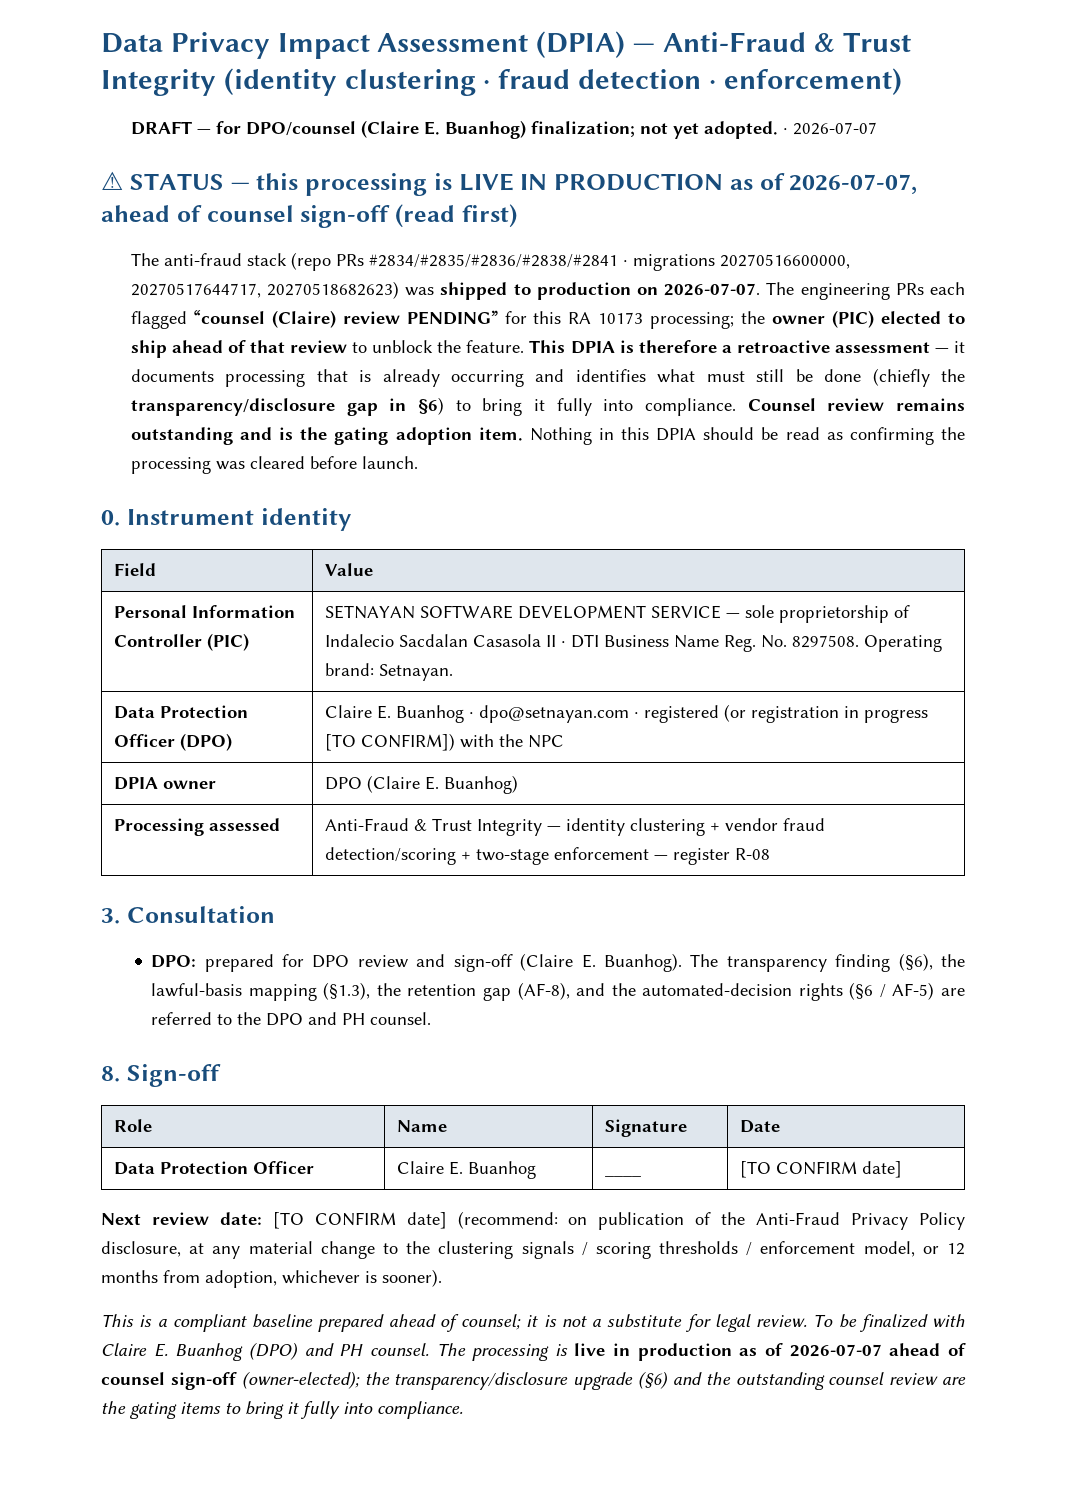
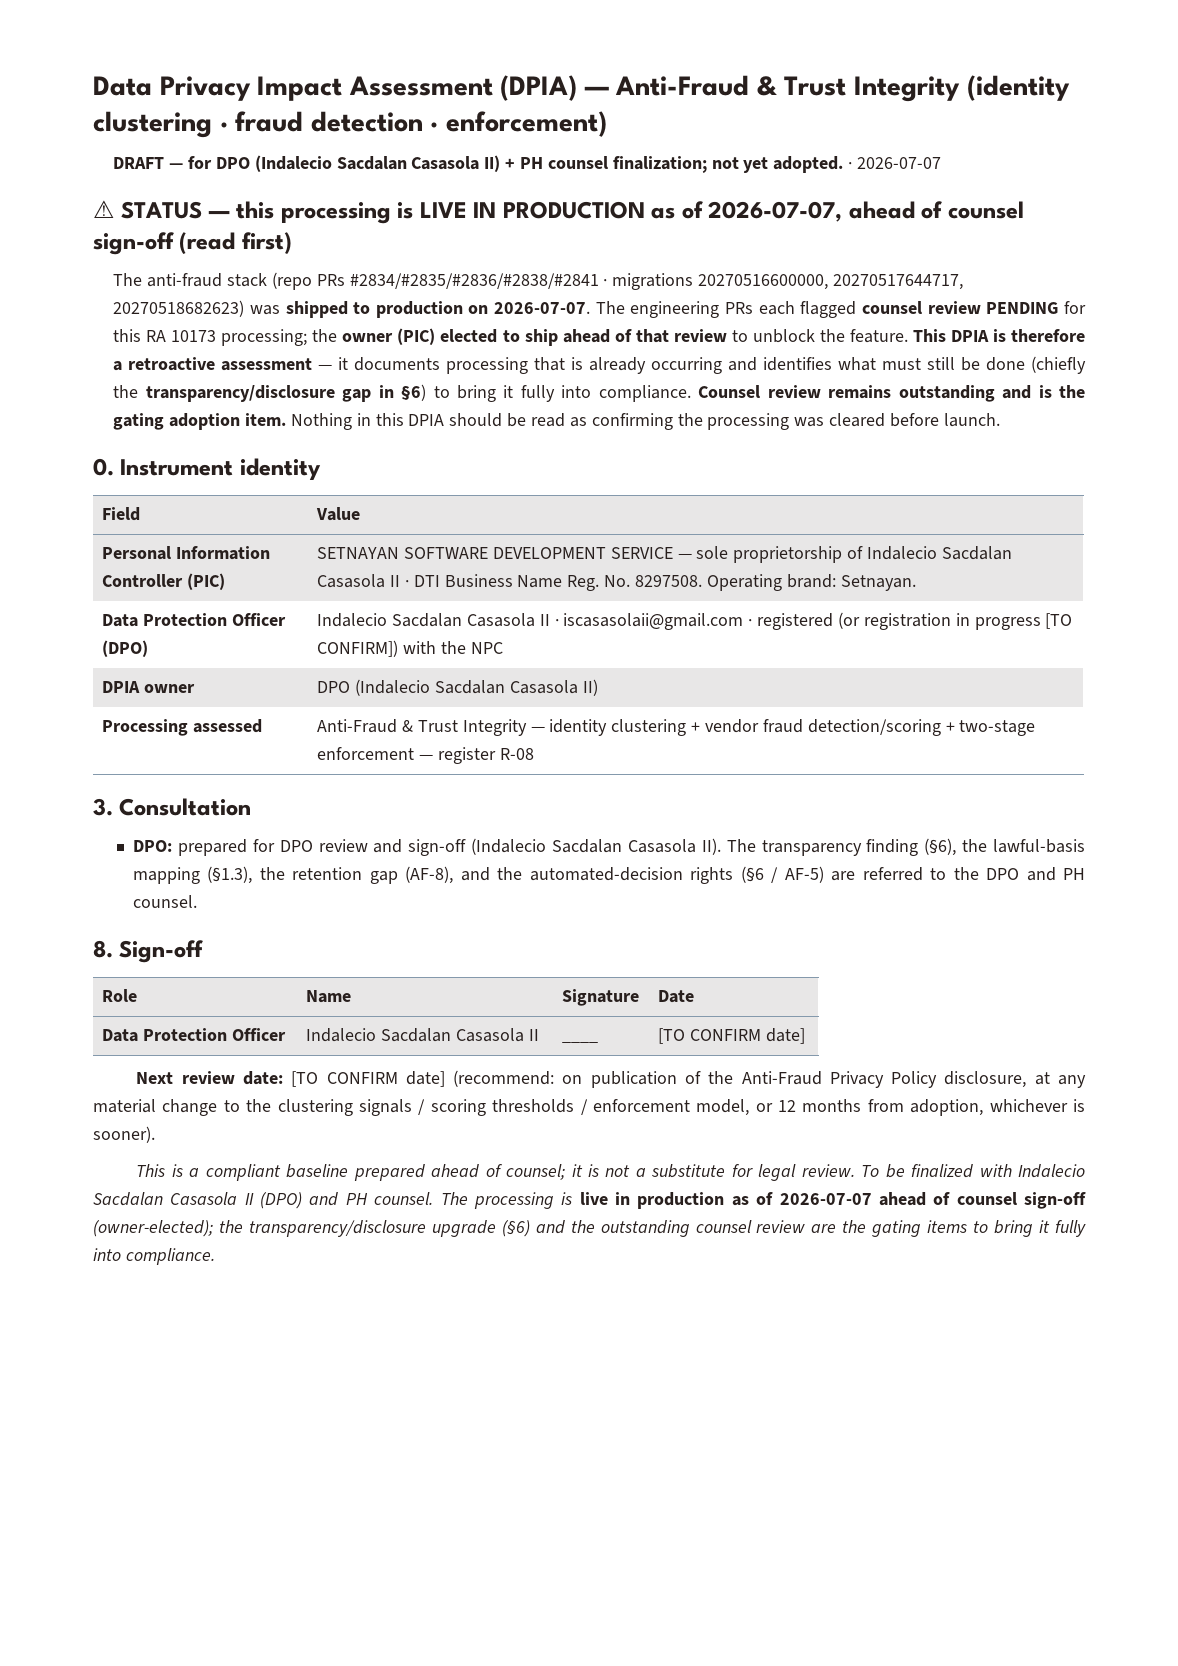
- DRAFT — for DPO/counsel (Claire E. Buanhog) finalization; not yet adopted.
+ DRAFT — for DPO (Indalecio Sacdalan Casasola II) + PH counsel finalization; not yet adopted.
- The engineering PRs each flagged “counsel (Claire) review PENDING” for this RA 10173 processing; the owner (PIC) elected to ship ahead of that review to unblock the feature.
+ The engineering PRs each flagged counsel review PENDING for this RA 10173 processing; the owner (PIC) elected to ship ahead of that review to unblock the feature.
- Data Protection Officer (DPO) | Claire E. Buanhog · dpo@setnayan.com · registered (or registration in progress [TO CONFIRM]) with the NPC
+ Data Protection Officer (DPO) | Indalecio Sacdalan Casasola II · iscasasolaii@gmail.com · registered (or registration in progress [TO CONFIRM]) with the NPC
- DPIA owner | DPO (Claire E. Buanhog)
+ DPIA owner | DPO (Indalecio Sacdalan Casasola II)
- DPO: prepared for DPO review and sign-off (Claire E. Buanhog). The transparency finding (§6), the lawful-basis mapping (§1.3), the retention gap (AF-8), and the automated-decision rights (§6 / AF-5) are referred to the DPO and PH counsel.
+ DPO: prepared for DPO review and sign-off (Indalecio Sacdalan Casasola II). The transparency finding (§6), the lawful-basis mapping (§1.3), the retention gap (AF-8), and the automated-decision rights (§6 / AF-5) are referred to the DPO and PH counsel.
- Data Protection Officer | Claire E. Buanhog | ____ | [TO CONFIRM date]
+ Data Protection Officer | Indalecio Sacdalan Casasola II | ____ | [TO CONFIRM date]
- To be finalized with Claire E. Buanhog (DPO) and PH counsel.
+ To be finalized with Indalecio Sacdalan Casasola II (DPO) and PH counsel.

